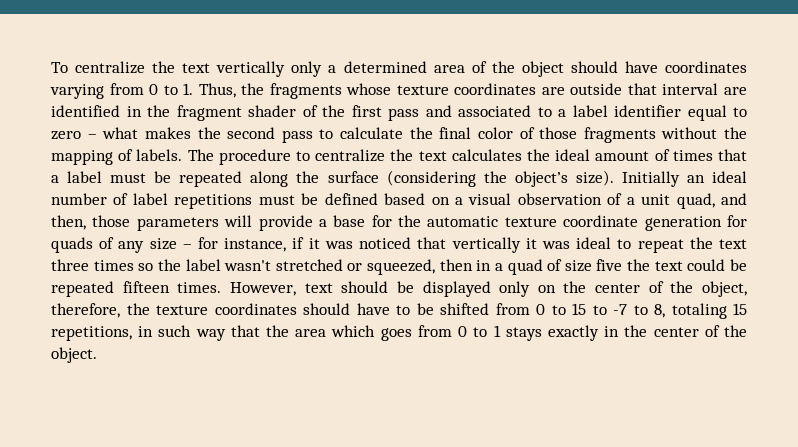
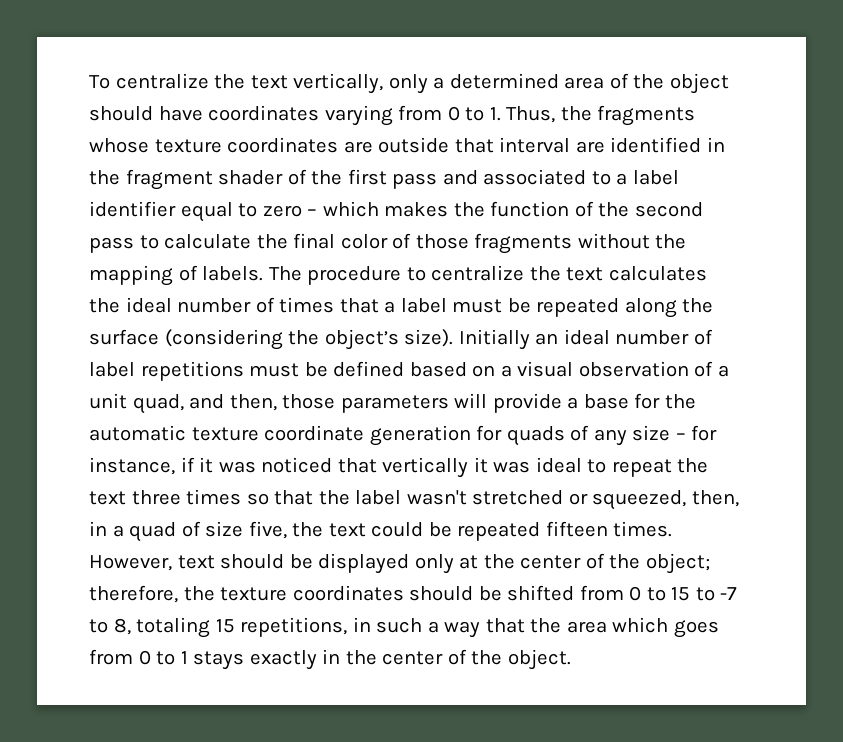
- To centralize the text vertically only a determined area of the object should have coordinates varying from 0 to 1. Thus, the fragments whose texture coordinates are outside that interval are identified in the fragment shader of the first pass and associated to a label identifier equal to zero – what makes the second pass to calculate the final color of those fragments without the mapping of labels.
+ To centralize the text vertically, only a determined area of the object should have coordinates varying from 0 to 1. Thus, the fragments whose texture coordinates are outside that interval are identified in the fragment shader of the first pass and associated to a label identifier equal to zero – which makes the function of the second pass to calculate the final color of those fragments without the mapping of labels.
- The procedure to centralize the text calculates the ideal amount of times that a label must be repeated along the surface (considering the object’s size).
+ The procedure to centralize the text calculates the ideal number of times that a label must be repeated along the surface (considering the object’s size).
- Initially an ideal number of label repetitions must be defined based on a visual observation of a unit quad, and then, those parameters will provide a base for the automatic texture coordinate generation for quads of any size – for instance, if it was noticed that vertically it was ideal to repeat the text three times so the label wasn't stretched or squeezed, then in a quad of size five the text could be repeated fifteen times.
+ Initially an ideal number of label repetitions must be defined based on a visual observation of a unit quad, and then, those parameters will provide a base for the automatic texture coordinate generation for quads of any size – for instance, if it was noticed that vertically it was ideal to repeat the text three times so that the label wasn't stretched or squeezed, then, in a quad of size five, the text could be repeated fifteen times.
- However, text should be displayed only on the center of the object, therefore, the texture coordinates should have to be shifted from 0 to 15 to -7 to 8, totaling 15 repetitions, in such way that the area which goes from 0 to 1 stays exactly in the center of the object.
+ However, text should be displayed only at the center of the object; therefore, the texture coordinates should be shifted from 0 to 15 to -7 to 8, totaling 15 repetitions, in such a way that the area which goes from 0 to 1 stays exactly in the center of the object.

